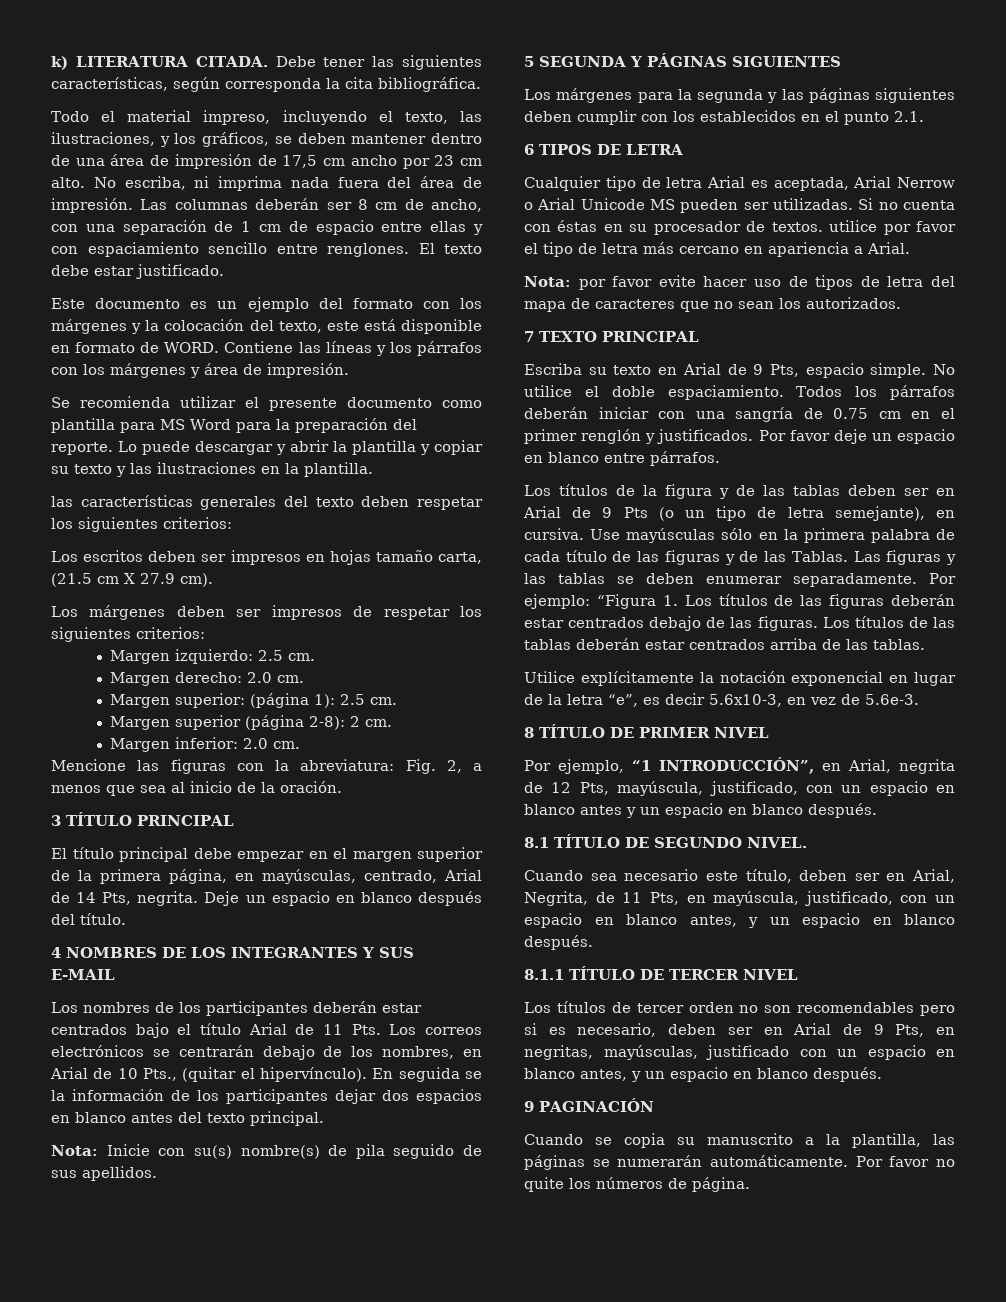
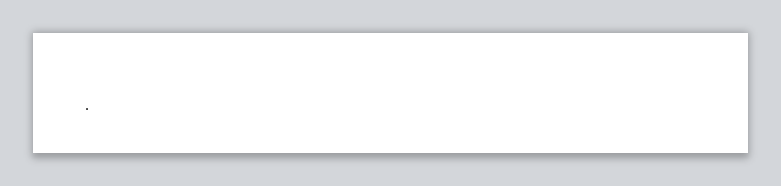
- k) LITERATURA CITADA. Debe tener las siguientes características, según corresponda la cita bibliográfica.
- Todo el material impreso, incluyendo el texto, las ilustraciones, y los gráficos, se deben mantener dentro de una área de impresión de 17,5 cm ancho por 23 cm alto. No escriba, ni imprima nada fuera del área de impresión. Las columnas deberán ser 8 cm de ancho, con una separación de 1 cm de espacio entre ellas y con espaciamiento sencillo entre renglones. El texto debe estar justificado.
- Este documento es un ejemplo del formato con los márgenes y la colocación del texto, este está disponible en formato de WORD. Contiene las líneas y los párrafos con los márgenes y área de impresión.
- Se recomienda utilizar el presente documento como plantilla para MS Word para la preparación del reporte. Lo puede descargar y abrir la plantilla y copiar su texto y las ilustraciones en la plantilla.
- las características generales del texto deben respetar los siguientes criterios:
- Los escritos deben ser impresos en hojas tamaño carta, (21.5 cm X 27.9 cm).
- Los márgenes deben ser impresos de respetar los siguientes criterios:
- Margen izquierdo: 2.5 cm.
- Margen derecho: 2.0 cm.
- Margen superior: (página 1): 2.5 cm.
- Margen superior (página 2-8): 2 cm.
- Margen inferior: 2.0 cm.
- Mencione las figuras con la abreviatura: Fig. 2, a menos que sea al inicio de la oración.
- 3 TÍTULO PRINCIPAL
- El título principal debe empezar en el margen superior de la primera página, en mayúsculas, centrado, Arial de 14 Pts, negrita. Deje un espacio en blanco después del título.
- 4 NOMBRES DE LOS INTEGRANTES Y SUS E-MAIL
- Los nombres de los participantes deberán estar centrados bajo el título Arial de 11 Pts. Los correos electrónicos se centrarán debajo de los nombres, en Arial de 10 Pts., (quitar el hipervínculo). En seguida se la información de los participantes dejar dos espacios en blanco antes del texto principal.
- Nota: Inicie con su(s) nombre(s) de pila seguido de sus apellidos.
- 5 SEGUNDA Y PÁGINAS SIGUIENTES
- Los márgenes para la segunda y las páginas siguientes deben cumplir con los establecidos en el punto 2.1.
- 6 TIPOS DE LETRA
- Cualquier tipo de letra Arial es aceptada, Arial Nerrow o Arial Unicode MS pueden ser utilizadas. Si no cuenta con éstas en su procesador de textos. utilice por favor el tipo de letra más cercano en apariencia a Arial.
- Nota: por favor evite hacer uso de tipos de letra del mapa de caracteres que no sean los autorizados.
- 7 TEXTO PRINCIPAL
- Escriba su texto en Arial de 9 Pts, espacio simple. No utilice el doble espaciamiento. Todos los párrafos deberán iniciar con una sangría de 0.75 cm en el primer renglón y justificados. Por favor deje un espacio en blanco entre párrafos.
- Los títulos de la figura y de las tablas deben ser en Arial de 9 Pts (o un tipo de letra semejante), en cursiva. Use mayúsculas sólo en la primera palabra de cada título de las figuras y de las Tablas. Las figuras y las tablas se deben enumerar separadamente. Por ejemplo: “Figura 1. Los títulos de las figuras deberán estar centrados debajo de las figuras. Los títulos de las tablas deberán estar centrados arriba de las tablas.
- Utilice explícitamente la notación exponencial en lugar de la letra “e”, es decir 5.6x10-3, en vez de 5.6e-3.
- 8 TÍTULO DE PRIMER NIVEL
- Por ejemplo, “1 INTRODUCCIÓN”, en Arial, negrita de 12 Pts, mayúscula, justificado, con un espacio en blanco antes y un espacio en blanco después.
- 8.1 TÍTULO DE SEGUNDO NIVEL.
- Cuando sea necesario este título, deben ser en Arial, Negrita, de 11 Pts, en mayúscula, justificado, con un espacio en blanco antes, y un espacio en blanco después.
- 8.1.1 TÍTULO DE TERCER NIVEL
- Los títulos de tercer orden no son recomendables pero si es necesario, deben ser en Arial de 9 Pts, en negritas, mayúsculas, justificado con un espacio en blanco antes, y un espacio en blanco después.
- 9 PAGINACIÓN
- Cuando se copia su manuscrito a la plantilla, las páginas se numerarán automáticamente. Por favor no quite los números de página.
+ .

